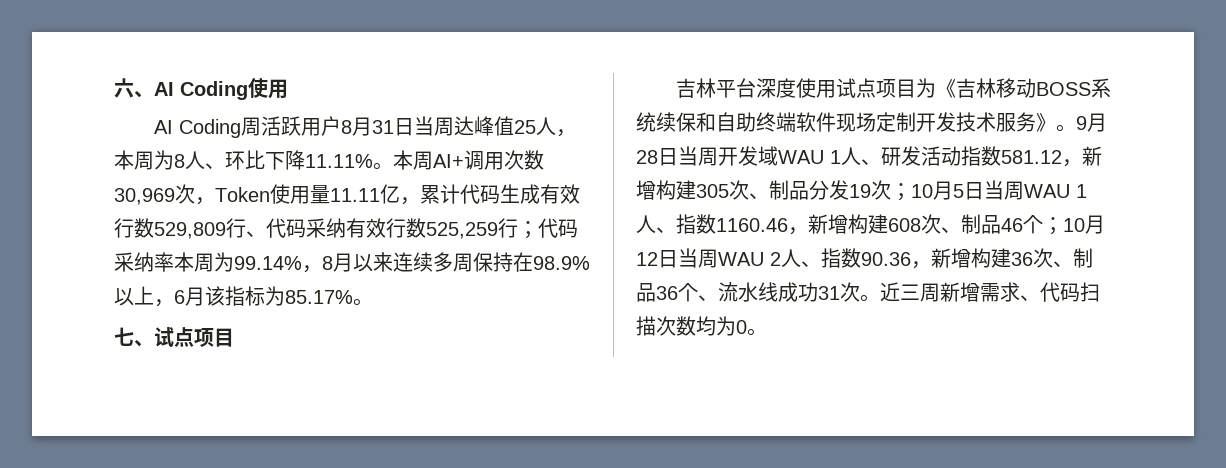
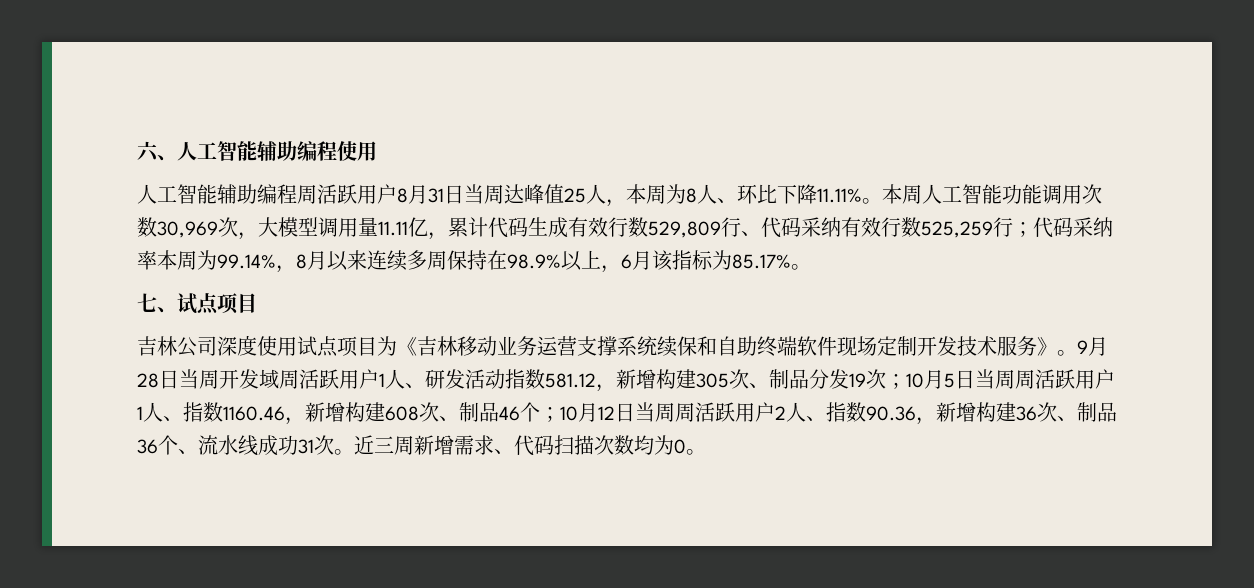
- 六、AI Coding使用
- AI Coding周活跃用户8月31日当周达峰值25人，本周为8人、环比下降11.11%。
+ 六、人工智能辅助编程使用
+ 人工智能辅助编程周活跃用户8月31日当周达峰值25人，本周为8人、环比下降11.11%。
- 本周AI+调用次数30,969次，Token使用量11.11亿，累计代码生成有效行数529,809行、代码采纳有效行数525,259行；代码采纳率本周为99.14%，8月以来连续多周保持在98.9%以上，6月该指标为85.17%。
+ 本周人工智能功能调用次数30,969次，大模型调用量11.11亿，累计代码生成有效行数529,809行、代码采纳有效行数525,259行；代码采纳率本周为99.14%，8月以来连续多周保持在98.9%以上，6月该指标为85.17%。
- 吉林平台深度使用试点项目为《吉林移动BOSS系统续保和自助终端软件现场定制开发技术服务》。
+ 吉林公司深度使用试点项目为《吉林移动业务运营支撑系统续保和自助终端软件现场定制开发技术服务》。
- 9月28日当周开发域WAU 1人、研发活动指数581.12，新增构建305次、制品分发19次；10月5日当周WAU 1人、指数1160.46，新增构建608次、制品46个；10月12日当周WAU 2人、指数90.36，新增构建36次、制品36个、流水线成功31次。
+ 9月28日当周开发域周活跃用户1人、研发活动指数581.12，新增构建305次、制品分发19次；10月5日当周周活跃用户1人、指数1160.46，新增构建608次、制品46个；10月12日当周周活跃用户2人、指数90.36，新增构建36次、制品36个、流水线成功31次。

